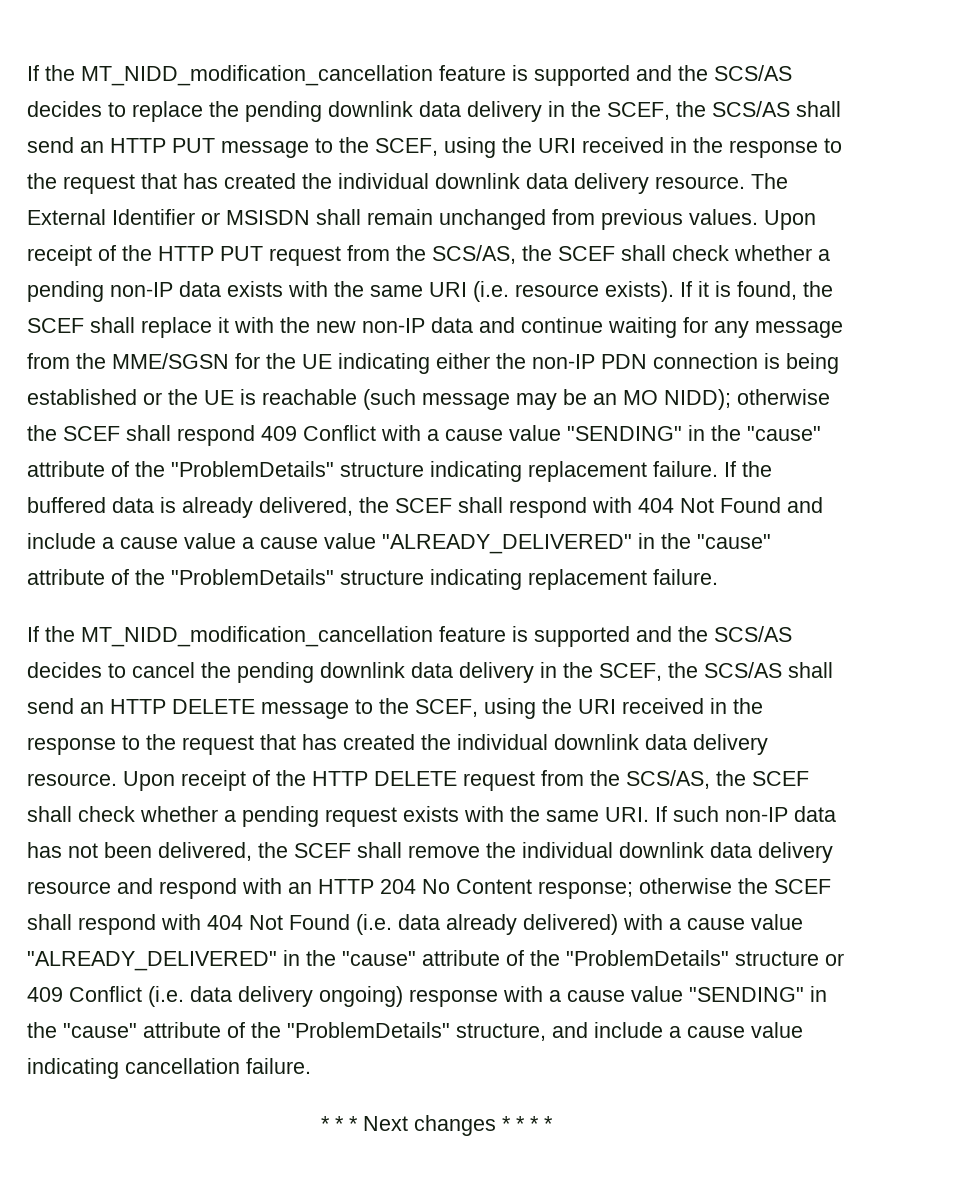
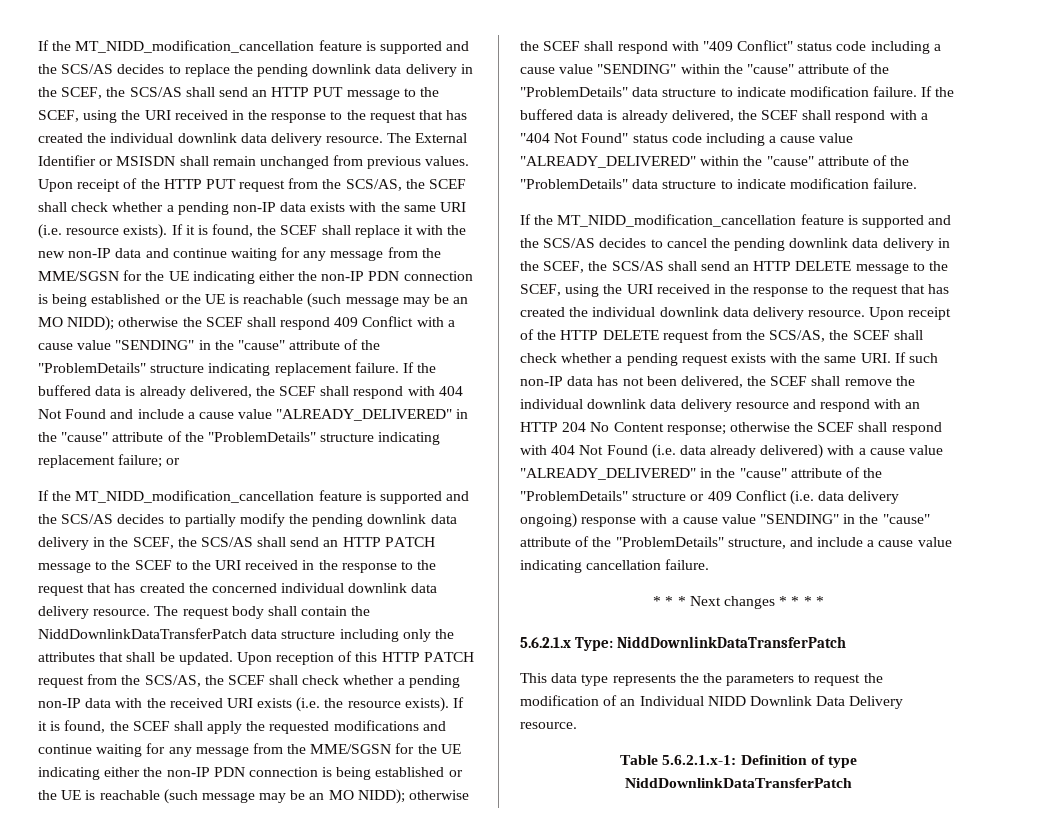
- If the buffered data is already delivered, the SCEF shall respond with 404 Not Found and include a cause value a cause value "ALREADY_DELIVERED" in the "cause" attribute of the "ProblemDetails" structure indicating replacement failure.
+ If the buffered data is already delivered, the SCEF shall respond with 404 Not Found and include a cause value "ALREADY_DELIVERED" in the "cause" attribute of the "ProblemDetails" structure indicating replacement failure; or
+ If the MT_NIDD_modification_cancellation feature is supported and the SCS/AS decides to partially modify the pending downlink data delivery in the SCEF, the SCS/AS shall send an HTTP PATCH message to the SCEF to the URI received in the response to the request that has created the concerned individual downlink data delivery resource. The request body shall contain the NiddDownlinkDataTransferPatch data structure including only the attributes that shall be updated. Upon reception of this HTTP PATCH request from the SCS/AS, the SCEF shall check whether a pending non-IP data with the received URI exists (i.e. the resource exists). If it is found, the SCEF shall apply the requested modifications and continue waiting for any message from the MME/SGSN for the UE indicating either the non-IP PDN connection is being established or the UE is reachable (such message may be an MO NIDD); otherwise the SCEF shall respond with "409 Conflict" status code including a cause value "SENDING" within the "cause" attribute of the "ProblemDetails" data structure to indicate modification failure. If the buffered data is already delivered, the SCEF shall respond with a "404 Not Found" status code including a cause value "ALREADY_DELIVERED" within the "cause" attribute of the "ProblemDetails" data structure to indicate modification failure.
+ 5.6.2.1.x Type: NiddDownlinkDataTransferPatch
+ This data type represents the the parameters to request the modification of an Individual NIDD Downlink Data Delivery resource.
+ Table 5.6.2.1.x-1: Definition of type NiddDownlinkDataTransferPatch

